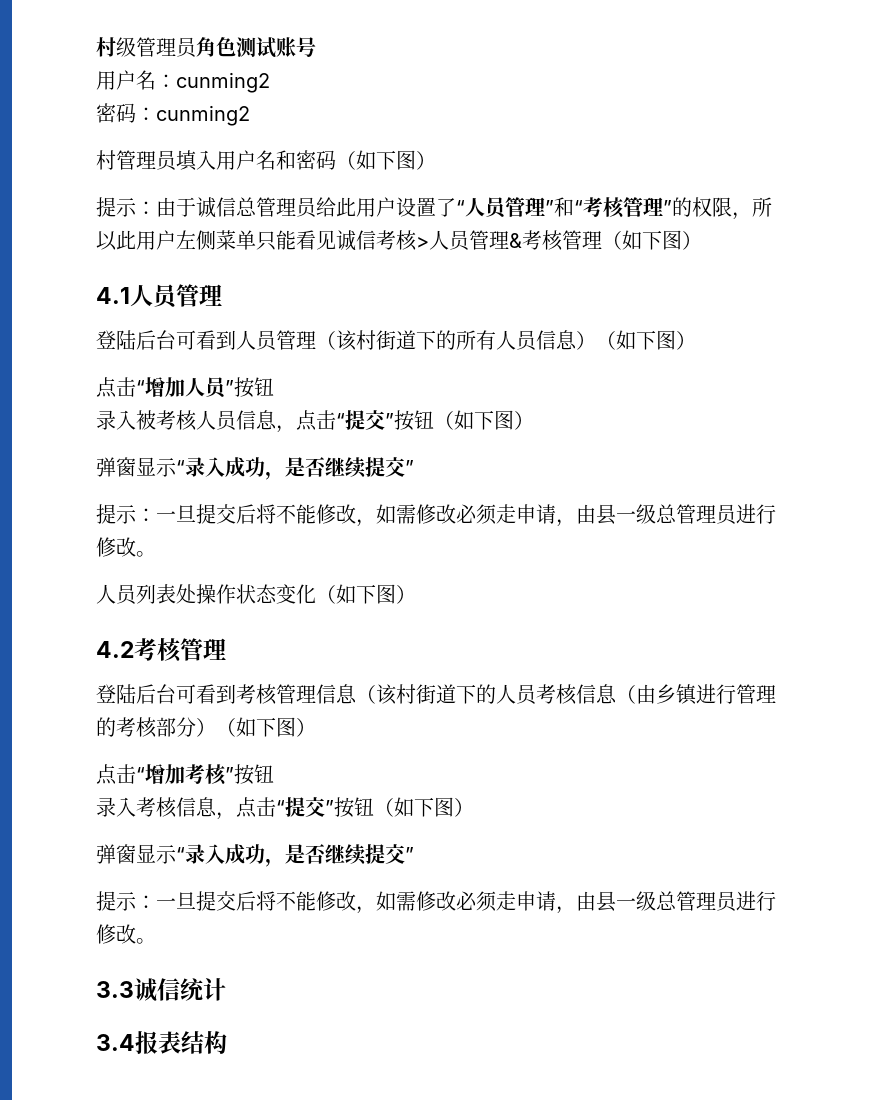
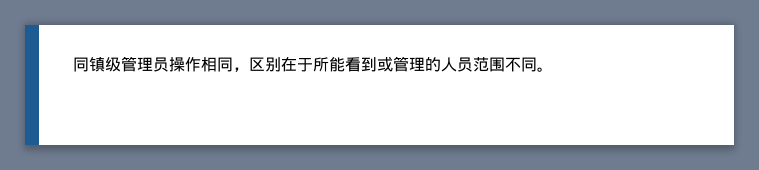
- 村级管理员角色测试账号
- 用户名：cunming2
- 密码：cunming2
- 村管理员填入用户名和密码（如下图）
- 提示：由于诚信总管理员给此用户设置了“人员管理”和“考核管理”的权限，所以此用户左侧菜单只能看见诚信考核>人员管理&考核管理（如下图）
- 4.1人员管理
- 登陆后台可看到人员管理（该村街道下的所有人员信息）（如下图）
- 点击“增加人员”按钮
- 录入被考核人员信息，点击“提交”按钮（如下图）
- 弹窗显示“录入成功，是否继续提交”
- 提示：一旦提交后将不能修改，如需修改必须走申请，由县一级总管理员进行修改。
- 人员列表处操作状态变化（如下图）
- 4.2考核管理
- 登陆后台可看到考核管理信息（该村街道下的人员考核信息（由乡镇进行管理的考核部分）（如下图）
- 点击“增加考核”按钮
- 录入考核信息，点击“提交”按钮（如下图）
- 弹窗显示“录入成功，是否继续提交”
- 提示：一旦提交后将不能修改，如需修改必须走申请，由县一级总管理员进行修改。
- 3.3诚信统计
- 3.4报表结构
+ 同镇级管理员操作相同，区别在于所能看到或管理的人员范围不同。

